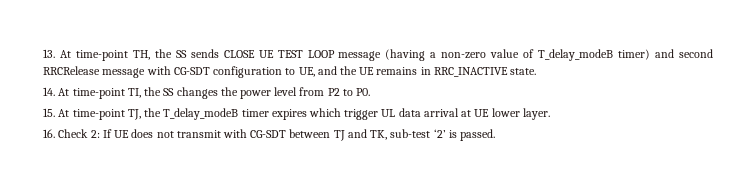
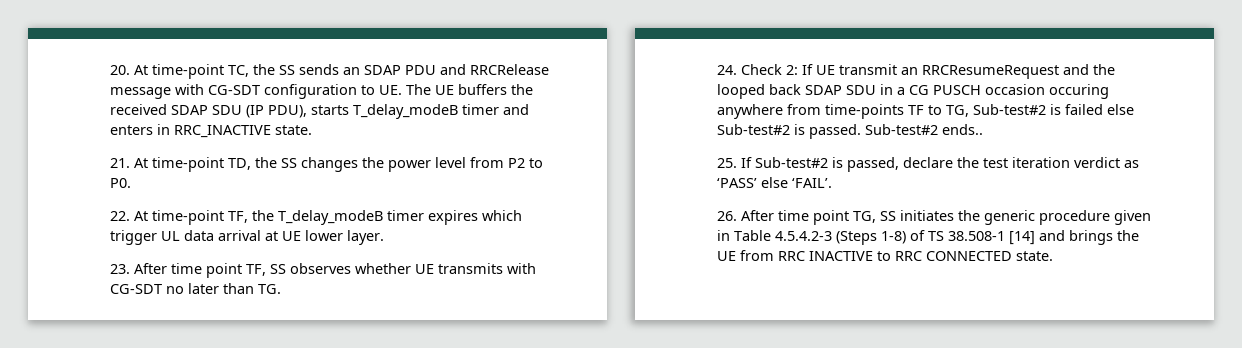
- 13. At time-point TH, the SS sends CLOSE UE TEST LOOP message (having a non-zero value of T_delay_modeB timer) and second RRCRelease message with CG-SDT configuration to UE, and the UE remains in RRC_INACTIVE state.
+ 20. At time-point TC, the SS sends an SDAP PDU and RRCRelease message with CG-SDT configuration to UE. The UE buffers the received SDAP SDU (IP PDU), starts T_delay_modeB timer and enters in RRC_INACTIVE state.
- 14. At time-point TI, the SS changes the power level from P2 to P0.
+ 21. At time-point TD, the SS changes the power level from P2 to P0.
- 15. At time-point TJ, the T_delay_modeB timer expires which trigger UL data arrival at UE lower layer.
+ 22. At time-point TF, the T_delay_modeB timer expires which trigger UL data arrival at UE lower layer.
- 16. Check 2: If UE does not transmit with CG-SDT between TJ and TK, sub-test ‘2’ is passed.
+ 23. After time point TF, SS observes whether UE transmits with CG-SDT no later than TG.
+ 24. Check 2: If UE transmit an RRCResumeRequest and the looped back SDAP SDU in a CG PUSCH occasion occuring anywhere from time-points TF to TG, Sub-test#2 is failed else Sub-test#2 is passed. Sub-test#2 ends..
+ 25. If Sub-test#2 is passed, declare the test iteration verdict as ‘PASS’ else ‘FAIL’.
+ 26. After time point TG, SS initiates the generic procedure given in Table 4.5.4.2-3 (Steps 1-8) of TS 38.508-1 [14] and brings the UE from RRC INACTIVE to RRC CONNECTED state.

